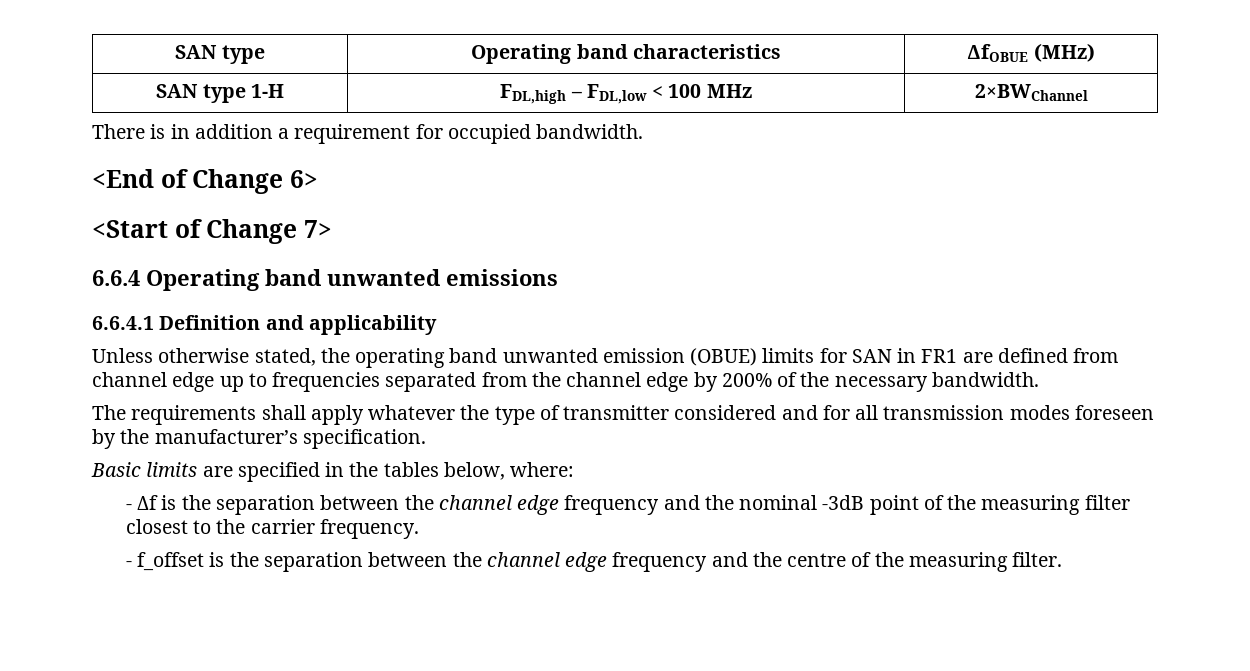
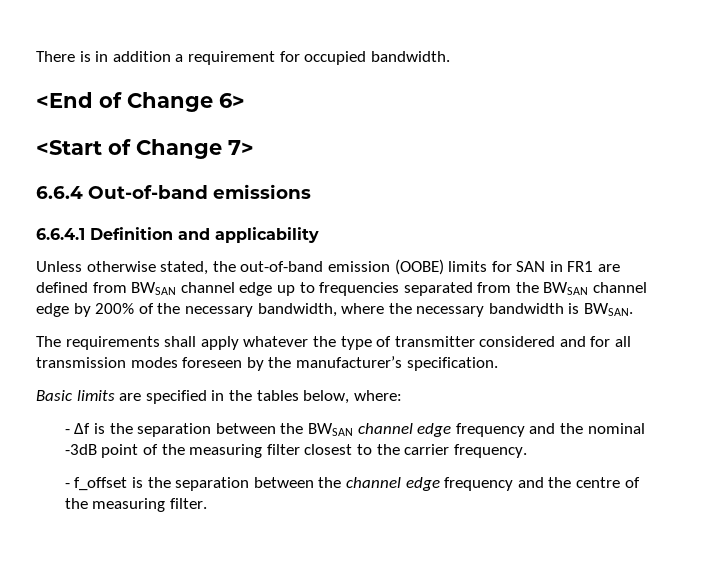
- SAN type | Operating band characteristics | ΔfOBUE (MHz)
- SAN type 1-H | FDL,high – FDL,low < 100 MHz | 2×BWChannel
- 6.6.4 Operating band unwanted emissions
+ 6.6.4 Out-of-band emissions
- Unless otherwise stated, the operating band unwanted emission (OBUE) limits for SAN in FR1 are defined from channel edge up to frequencies separated from the channel edge by 200% of the necessary bandwidth.
+ Unless otherwise stated, the out-of-band emission (OOBE) limits for SAN in FR1 are defined from BWSAN channel edge up to frequencies separated from the BWSAN channel edge by 200% of the necessary bandwidth, where the necessary bandwidth is BWSAN.
- - Δf is the separation between the channel edge frequency and the nominal -3dB point of the measuring filter closest to the carrier frequency.
+ - Δf is the separation between the BWSAN channel edge frequency and the nominal -3dB point of the measuring filter closest to the carrier frequency.

